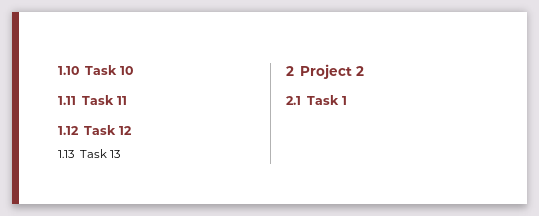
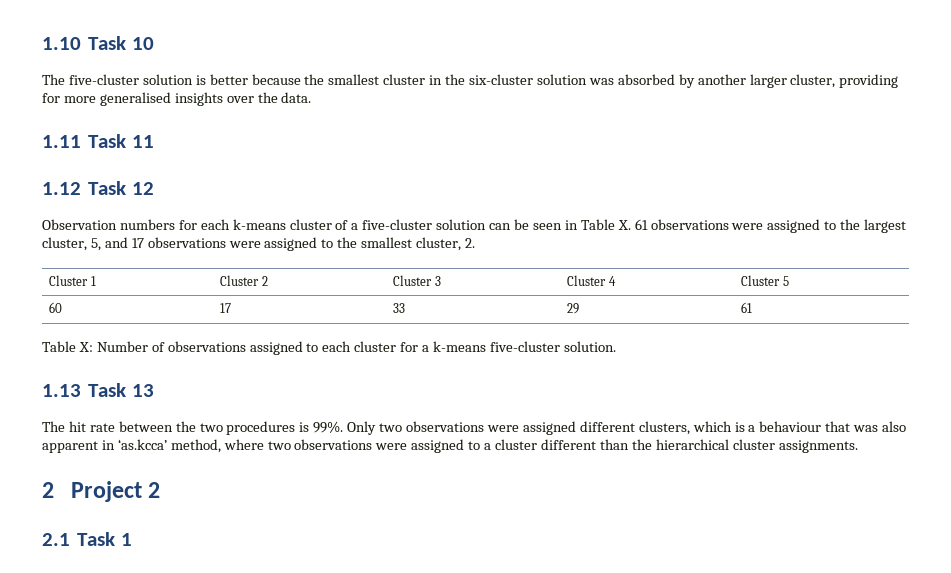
+ The five-cluster solution is better because the smallest cluster in the six-cluster solution was absorbed by another larger cluster, providing for more generalised insights over the data.
+ Observation numbers for each k-means cluster of a five-cluster solution can be seen in Table X. 61 observations were assigned to the largest cluster, 5, and 17 observations were assigned to the smallest cluster, 2.
+ Cluster 1 | Cluster 2 | Cluster 3 | Cluster 4 | Cluster 5
+ 60 | 17 | 33 | 29 | 61
+ Table X: Number of observations assigned to each cluster for a k-means five-cluster solution.
  1.13 Task 13
+ The hit rate between the two procedures is 99%. Only two observations were assigned different clusters, which is a behaviour that was also apparent in ‘as.kcca’ method, where two observations were assigned to a cluster different than the hierarchical cluster assignments.

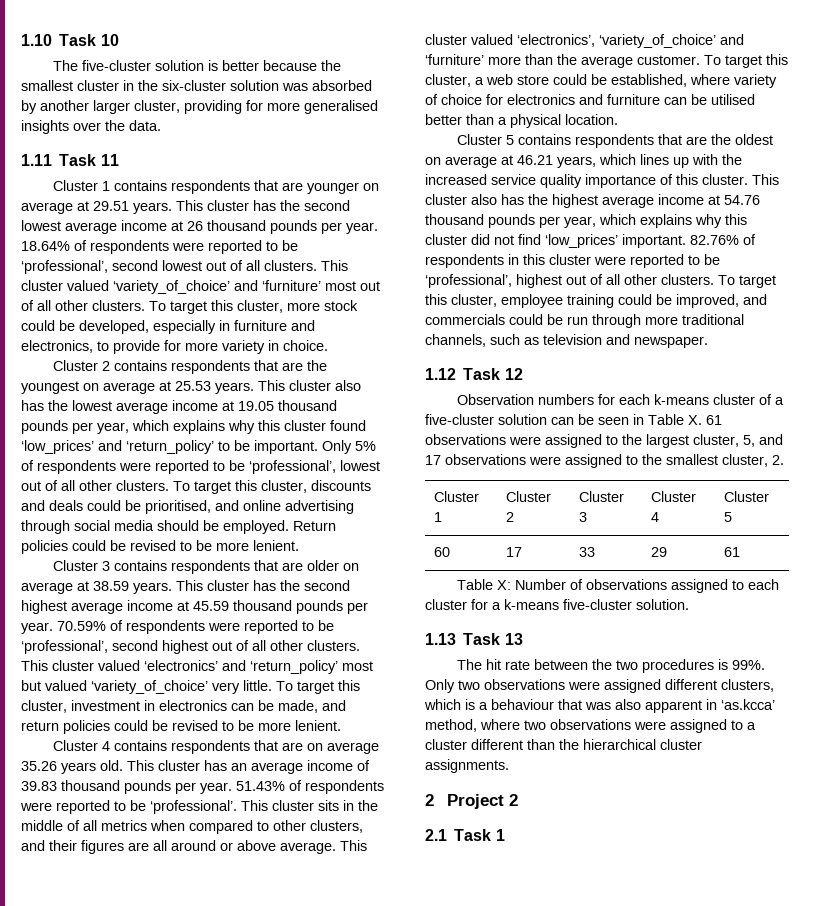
+ Cluster 1 contains respondents that are younger on average at 29.51 years. This cluster has the second lowest average income at 26 thousand pounds per year. 18.64% of respondents were reported to be ‘professional’, second lowest out of all clusters. This cluster valued ‘variety_of_choice’ and ‘furniture’ most out of all other clusters. To target this cluster, more stock could be developed, especially in furniture and electronics, to provide for more variety in choice.
+ Cluster 2 contains respondents that are the youngest on average at 25.53 years. This cluster also has the lowest average income at 19.05 thousand pounds per year, which explains why this cluster found ‘low_prices’ and ‘return_policy’ to be important. Only 5% of respondents were reported to be ‘professional’, lowest out of all other clusters. To target this cluster, discounts and deals could be prioritised, and online advertising through social media should be employed. Return policies could be revised to be more lenient.
+ Cluster 3 contains respondents that are older on average at 38.59 years. This cluster has the second highest average income at 45.59 thousand pounds per year. 70.59% of respondents were reported to be ‘professional’, second highest out of all other clusters. This cluster valued ‘electronics’ and ‘return_policy’ most but valued ‘variety_of_choice’ very little. To target this cluster, investment in electronics can be made, and return policies could be revised to be more lenient.
+ Cluster 4 contains respondents that are on average 35.26 years old. This cluster has an average income of 39.83 thousand pounds per year. 51.43% of respondents were reported to be ‘professional’. This cluster sits in the middle of all metrics when compared to other clusters, and their figures are all around or above average. This cluster valued ‘electronics’, ‘variety_of_choice’ and ‘furniture’ more than the average customer. To target this cluster, a web store could be established, where variety of choice for electronics and furniture can be utilised better than a physical location.
+ Cluster 5 contains respondents that are the oldest on average at 46.21 years, which lines up with the increased service quality importance of this cluster. This cluster also has the highest average income at 54.76 thousand pounds per year, which explains why this cluster did not find ‘low_prices’ important. 82.76% of respondents in this cluster were reported to be ‘professional’, highest out of all other clusters. To target this cluster, employee training could be improved, and commercials could be run through more traditional channels, such as television and newspaper.

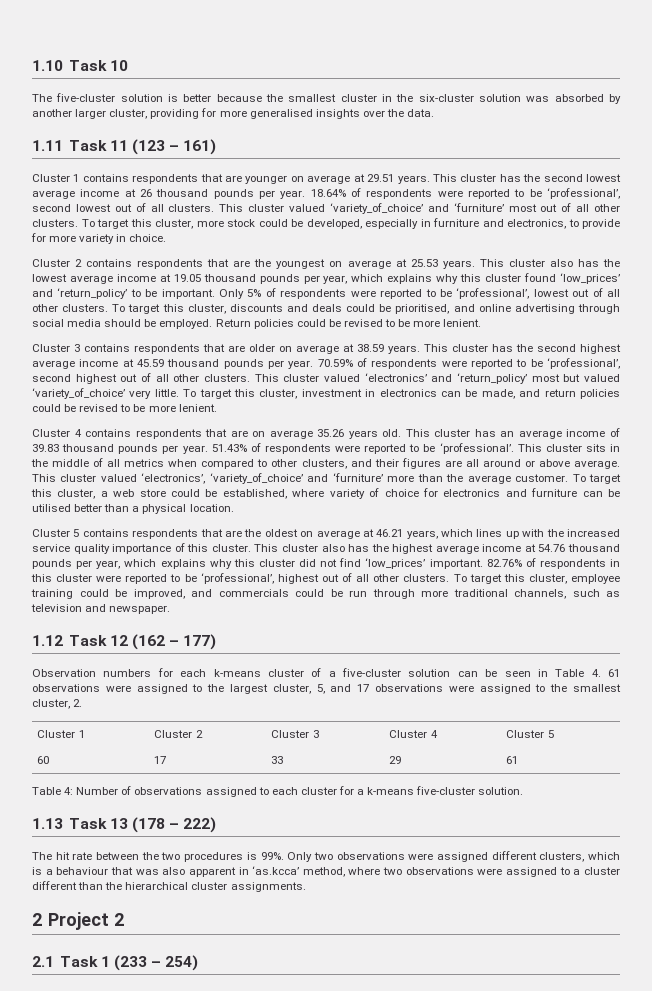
- 1.11 Task 11
+ 1.11 Task 11 (123 – 161)
- 1.12 Task 12
+ 1.12 Task 12 (162 – 177)
- Observation numbers for each k-means cluster of a five-cluster solution can be seen in Table X. 61 observations were assigned to the largest cluster, 5, and 17 observations were assigned to the smallest cluster, 2.
+ Observation numbers for each k-means cluster of a five-cluster solution can be seen in Table 4. 61 observations were assigned to the largest cluster, 5, and 17 observations were assigned to the smallest cluster, 2.
- Table X: Number of observations assigned to each cluster for a k-means five-cluster solution.
+ Table 4: Number of observations assigned to each cluster for a k-means five-cluster solution.
- 1.13 Task 13
+ 1.13 Task 13 (178 – 222)
- 2.1 Task 1
+ 2.1 Task 1 (233 – 254)

